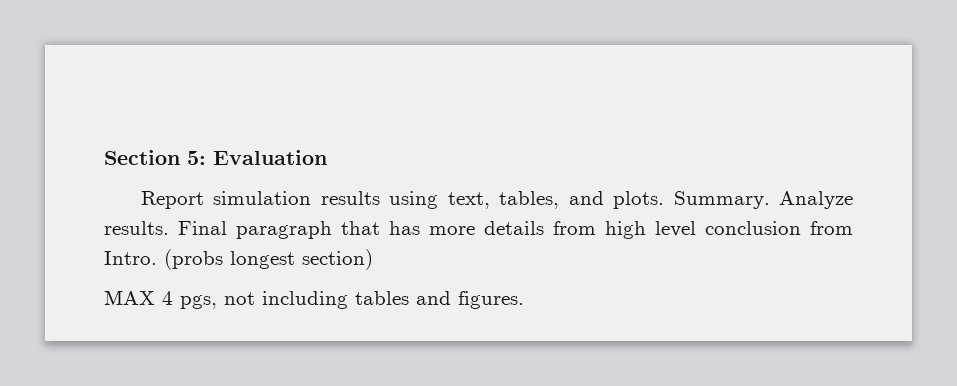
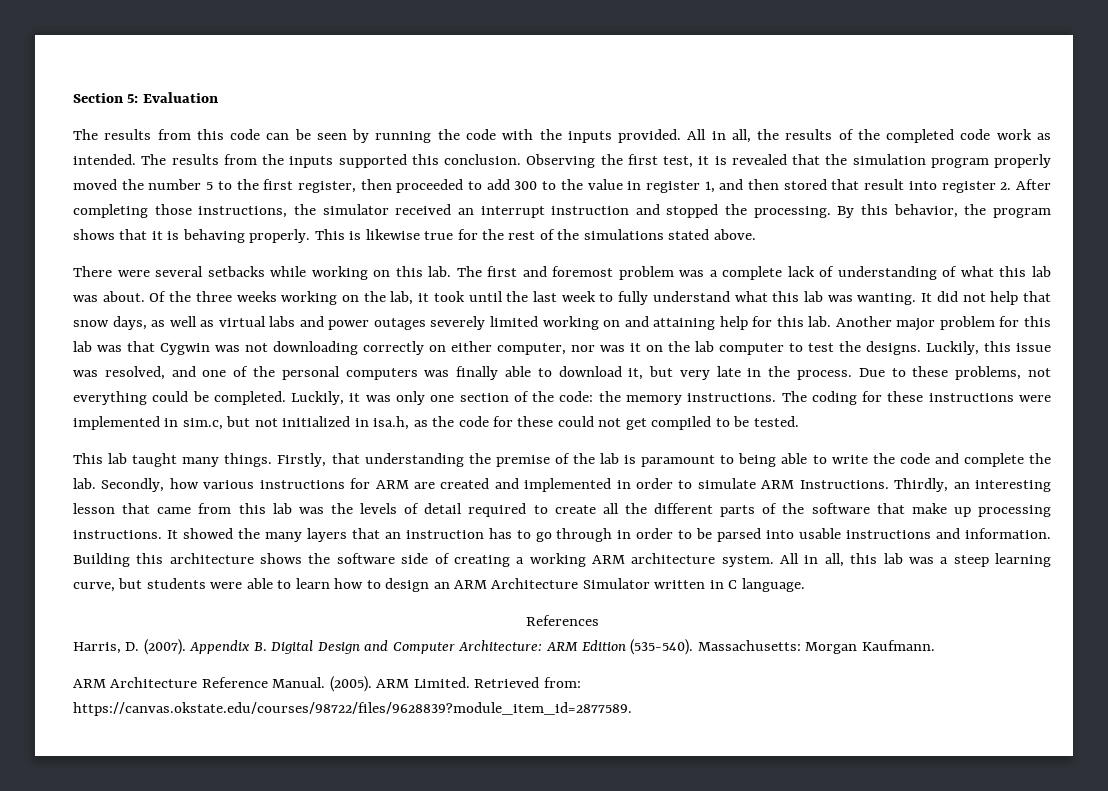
- Report simulation results using text, tables, and plots. Summary. Analyze results. Final paragraph that has more details from high level conclusion from Intro. (probs longest section)
- MAX 4 pgs, not including tables and figures.
+ The results from this code can be seen by running the code with the inputs provided. All in all, the results of the completed code work as intended. The results from the inputs supported this conclusion. Observing the first test, it is revealed that the simulation program properly moved the number 5 to the first register, then proceeded to add 300 to the value in register 1, and then stored that result into register 2. After completing those instructions, the simulator received an interrupt instruction and stopped the processing. By this behavior, the program shows that it is behaving properly. This is likewise true for the rest of the simulations stated above.
+ There were several setbacks while working on this lab. The first and foremost problem was a complete lack of understanding of what this lab was about. Of the three weeks working on the lab, it took until the last week to fully understand what this lab was wanting. It did not help that snow days, as well as virtual labs and power outages severely limited working on and attaining help for this lab. Another major problem for this lab was that Cygwin was not downloading correctly on either computer, nor was it on the lab computer to test the designs. Luckily, this issue was resolved, and one of the personal computers was finally able to download it, but very late in the process. Due to these problems, not everything could be completed. Luckily, it was only one section of the code: the memory instructions. The coding for these instructions were implemented in sim.c, but not initialized in isa.h, as the code for these could not get compiled to be tested.
+ This lab taught many things. Firstly, that understanding the premise of the lab is paramount to being able to write the code and complete the lab. Secondly, how various instructions for ARM are created and implemented in order to simulate ARM Instructions. Thirdly, an interesting lesson that came from this lab was the levels of detail required to create all the different parts of the software that make up processing instructions. It showed the many layers that an instruction has to go through in order to be parsed into usable instructions and information. Building this architecture shows the software side of creating a working ARM architecture system. All in all, this lab was a steep learning curve, but students were able to learn how to design an ARM Architecture Simulator written in C language.
+ References
+ Harris, D. (2007). Appendix B. Digital Design and Computer Architecture: ARM Edition (535-540). Massachusetts: Morgan Kaufmann.
+ ARM Architecture Reference Manual. (2005). ARM Limited. Retrieved from: https://canvas.okstate.edu/courses/98722/files/9628839?module_item_id=2877589.

